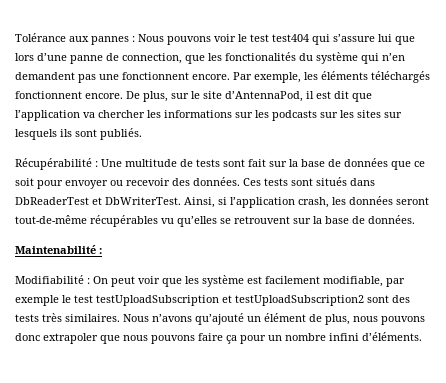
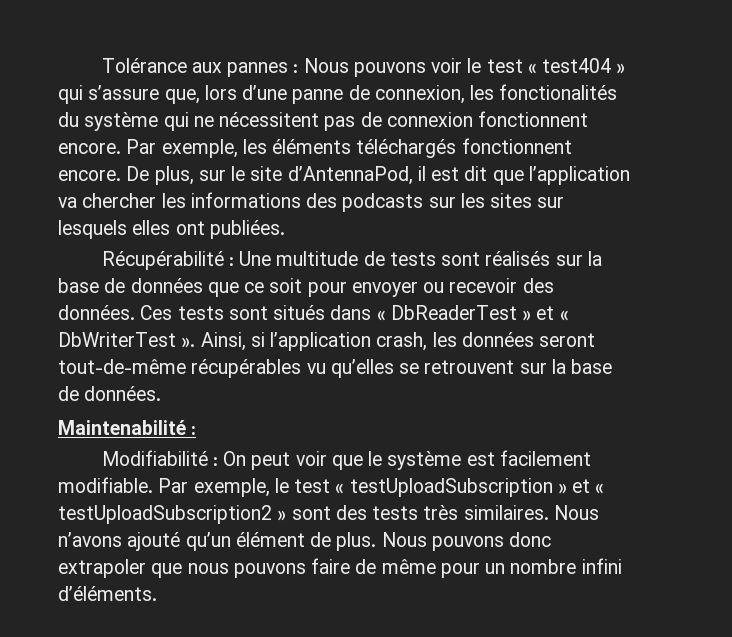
- Tolérance aux pannes : Nous pouvons voir le test test404 qui s’assure lui que lors d’une panne de connection, que les fonctionalités du système qui n’en demandent pas une fonctionnent encore.
+ Tolérance aux pannes : Nous pouvons voir le test « test404 » qui s’assure que, lors d’une panne de connexion, les fonctionalités du système qui ne nécessitent pas de connexion fonctionnent encore.
- De plus, sur le site d’AntennaPod, il est dit que l’application va chercher les informations sur les podcasts sur les sites sur lesquels ils sont publiés.
+ De plus, sur le site d’AntennaPod, il est dit que l’application va chercher les informations des podcasts sur les sites sur lesquels elles ont publiées.
- Récupérabilité : Une multitude de tests sont fait sur la base de données que ce soit pour envoyer ou recevoir des données.
+ Récupérabilité : Une multitude de tests sont réalisés sur la base de données que ce soit pour envoyer ou recevoir des données.
- Ces tests sont situés dans DbReaderTest et DbWriterTest.
+ Ces tests sont situés dans « DbReaderTest » et « DbWriterTest ».
- Modifiabilité : On peut voir que les système est facilement modifiable, par exemple le test testUploadSubscription et testUploadSubscription2 sont des tests très similaires.
+ Modifiabilité : On peut voir que le système est facilement modifiable. Par exemple, le test « testUploadSubscription » et « testUploadSubscription2 » sont des tests très similaires.
- Nous n’avons qu’ajouté un élément de plus, nous pouvons donc extrapoler que nous pouvons faire ça pour un nombre infini d’éléments.
+ Nous n’avons ajouté qu’un élément de plus. Nous pouvons donc extrapoler que nous pouvons faire de même pour un nombre infini d’éléments.

